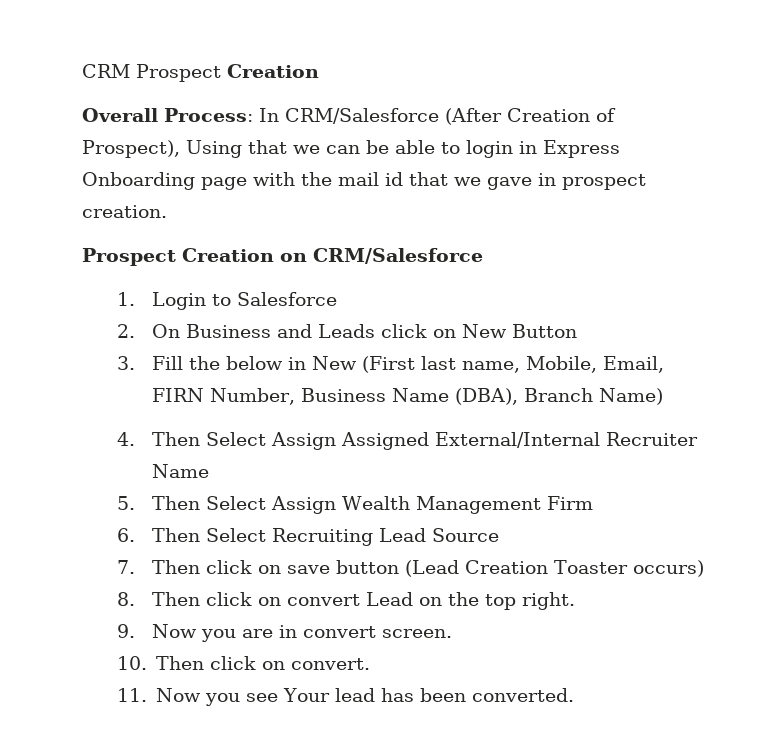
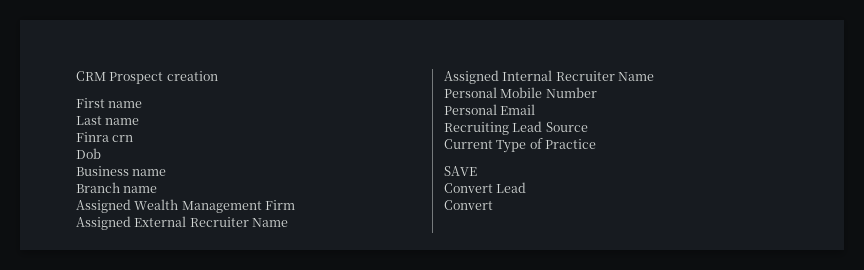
- CRM Prospect Creation
- Overall Process: In CRM/Salesforce (After Creation of Prospect), Using that we can be able to login in Express Onboarding page with the mail id that we gave in prospect creation.
- Prospect Creation on CRM/Salesforce
- 1. Login to Salesforce
- 2. On Business and Leads click on New Button
- 3. Fill the below in New (First last name, Mobile, Email, FIRN Number, Business Name (DBA), Branch Name)
- 4. Then Select Assign Assigned External/Internal Recruiter Name
- 5. Then Select Assign Wealth Management Firm
- 6. Then Select Recruiting Lead Source
- 7. Then click on save button (Lead Creation Toaster occurs)
- 8. Then click on convert Lead on the top right.
- 9. Now you are in convert screen.
- 10. Then click on convert.
- 11. Now you see Your lead has been converted.
+ CRM Prospect creation
+ First name
+ Last name
+ Finra crn
+ Dob
+ Business name
+ Branch name
+ Assigned Wealth Management Firm
+ Assigned External Recruiter Name
+ Assigned Internal Recruiter Name
+ Personal Mobile Number
+ Personal Email
+ Recruiting Lead Source
+ Current Type of Practice
+ SAVE
+ Convert Lead
+ Convert

